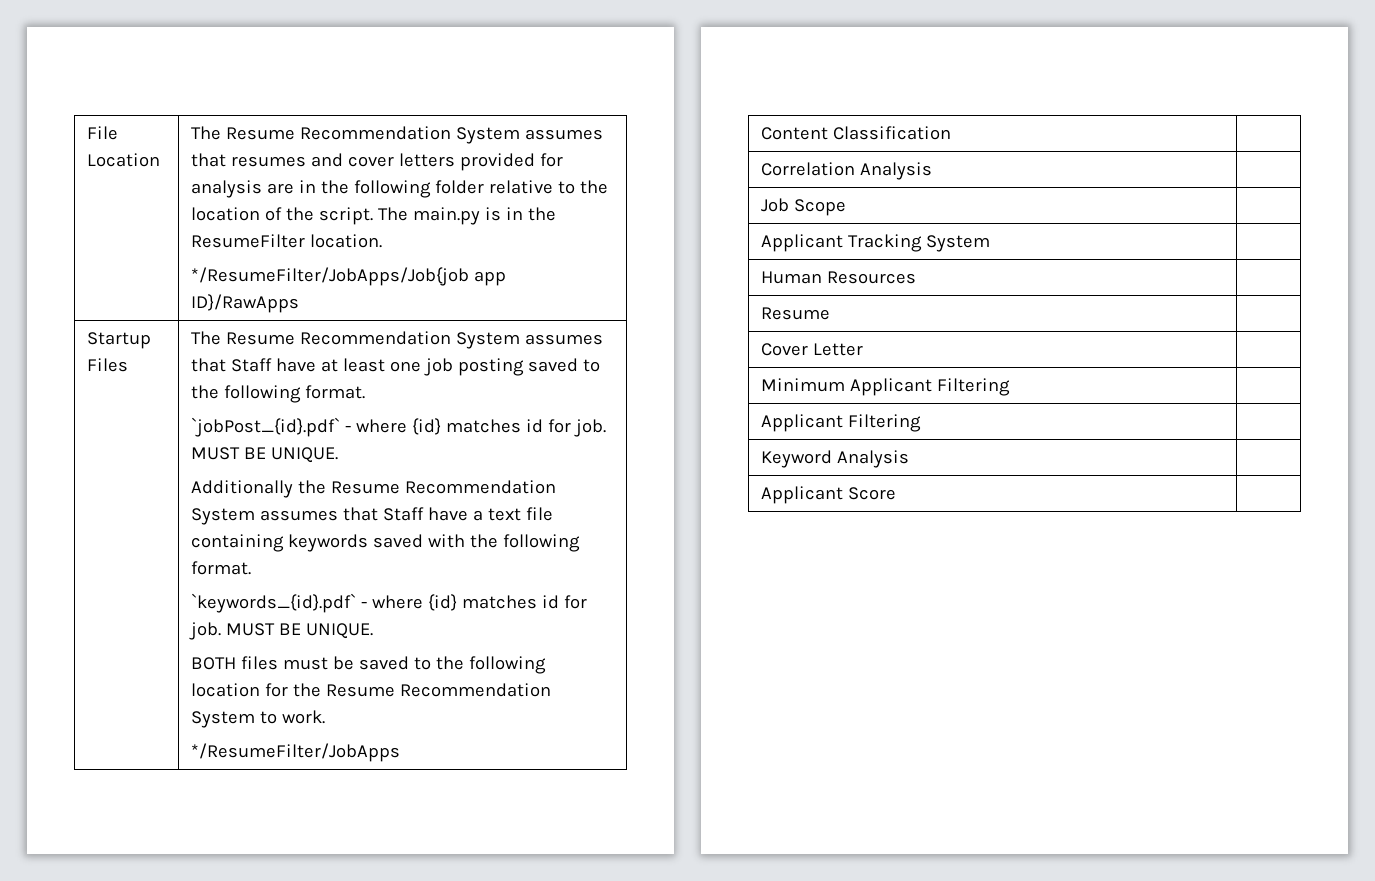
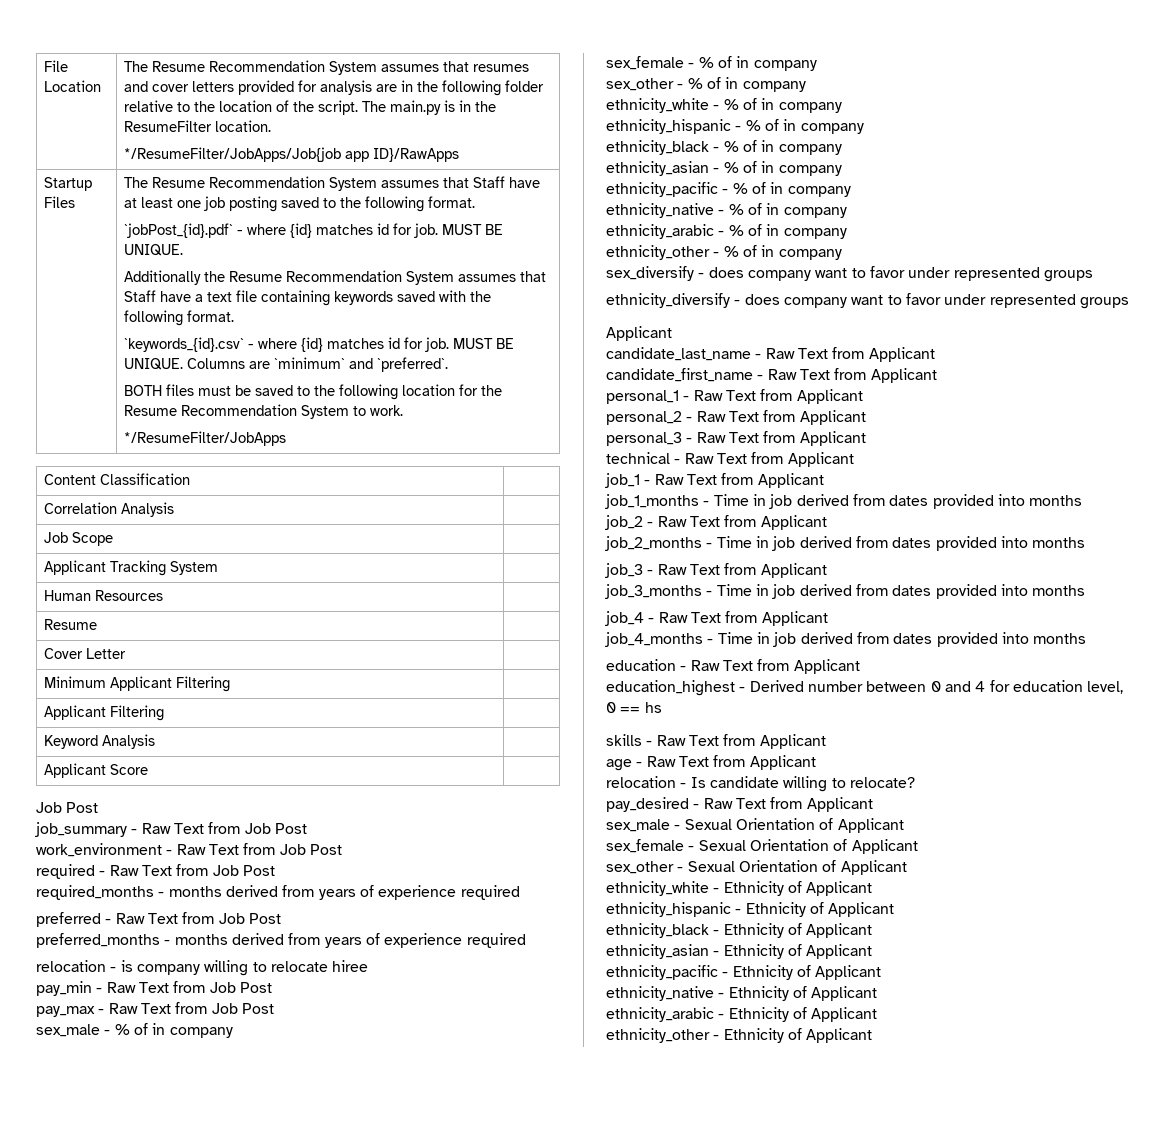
- `keywords_{id}.pdf` - where {id} matches id for job.
+ `keywords_{id}.csv` - where {id} matches id for job.
+ Columns are `minimum` and `preferred`.
  Applicant Score |
+ Job Post
+ job_summary - Raw Text from Job Post
+ work_environment - Raw Text from Job Post
+ required - Raw Text from Job Post
+ required_months - months derived from years of experience required
+ preferred - Raw Text from Job Post
+ preferred_months - months derived from years of experience required
+ relocation - is company willing to relocate hiree
+ pay_min - Raw Text from Job Post
+ pay_max - Raw Text from Job Post
+ sex_male - % of in company
+ sex_female - % of in company
+ sex_other - % of in company
+ ethnicity_white - % of in company
+ ethnicity_hispanic - % of in company
+ ethnicity_black - % of in company
+ ethnicity_asian - % of in company
+ ethnicity_pacific - % of in company
+ ethnicity_native - % of in company
+ ethnicity_arabic - % of in company
+ ethnicity_other - % of in company
+ sex_diversify - does company want to favor under represented groups
+ ethnicity_diversify - does company want to favor under represented groups
+ Applicant
+ candidate_last_name - Raw Text from Applicant
+ candidate_first_name - Raw Text from Applicant
+ personal_1 - Raw Text from Applicant
+ personal_2 - Raw Text from Applicant
+ personal_3 - Raw Text from Applicant
+ technical - Raw Text from Applicant
+ job_1 - Raw Text from Applicant
+ job_1_months - Time in job derived from dates provided into months
+ job_2 - Raw Text from Applicant
+ job_2_months - Time in job derived from dates provided into months
+ job_3 - Raw Text from Applicant
+ job_3_months - Time in job derived from dates provided into months
+ job_4 - Raw Text from Applicant
+ job_4_months - Time in job derived from dates provided into months
+ education - Raw Text from Applicant
+ education_highest - Derived number between 0 and 4 for education level, 0 == hs
+ skills - Raw Text from Applicant
+ age - Raw Text from Applicant
+ relocation - Is candidate willing to relocate?
+ pay_desired - Raw Text from Applicant
+ sex_male - Sexual Orientation of Applicant
+ sex_female - Sexual Orientation of Applicant
+ sex_other - Sexual Orientation of Applicant
+ ethnicity_white - Ethnicity of Applicant
+ ethnicity_hispanic - Ethnicity of Applicant
+ ethnicity_black - Ethnicity of Applicant
+ ethnicity_asian - Ethnicity of Applicant
+ ethnicity_pacific - Ethnicity of Applicant
+ ethnicity_native - Ethnicity of Applicant
+ ethnicity_arabic - Ethnicity of Applicant
+ ethnicity_other - Ethnicity of Applicant

